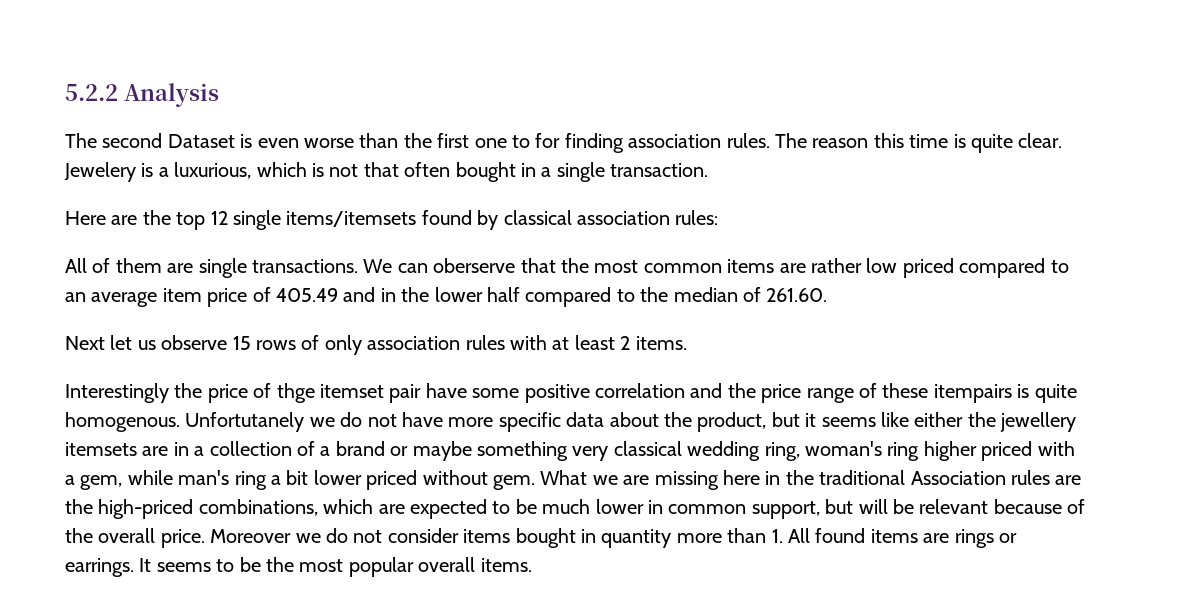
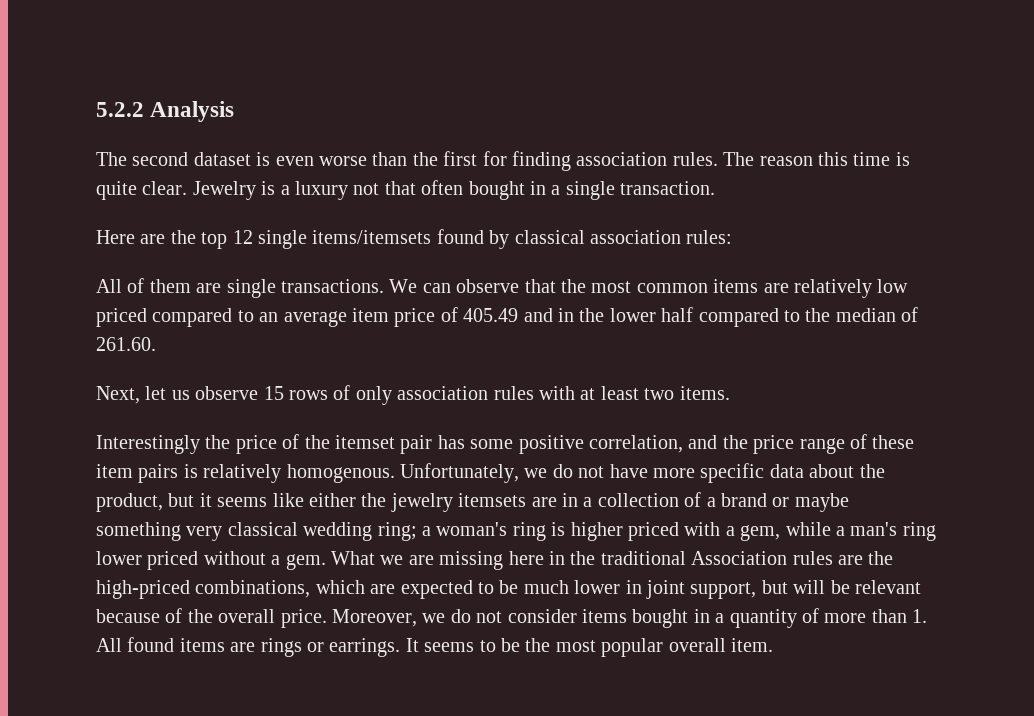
- The second Dataset is even worse than the first one to for finding association rules.
+ The second dataset is even worse than the first for finding association rules.
- Jewelery is a luxurious, which is not that often bought in a single transaction.
+ Jewelry is a luxury not that often bought in a single transaction.
- We can oberserve that the most common items are rather low priced compared to an average item price of 405.49 and in the lower half compared to the median of 261.60.
+ We can observe that the most common items are relatively low priced compared to an average item price of 405.49 and in the lower half compared to the median of 261.60.
- Next let us observe 15 rows of only association rules with at least 2 items.
+ Next, let us observe 15 rows of only association rules with at least two items.
- Interestingly the price of thge itemset pair have some positive correlation and the price range of these itempairs is quite homogenous. Unfortutanely we do not have more specific data about the product, but it seems like either the jewellery itemsets are in a collection of a brand or maybe something very classical wedding ring, woman's ring higher priced with a gem, while man's ring a bit lower priced without gem.
+ Interestingly the price of the itemset pair has some positive correlation, and the price range of these item pairs is relatively homogenous. Unfortunately, we do not have more specific data about the product, but it seems like either the jewelry itemsets are in a collection of a brand or maybe something very classical wedding ring; a woman's ring is higher priced with a gem, while a man's ring lower priced without a gem.
- What we are missing here in the traditional Association rules are the high-priced combinations, which are expected to be much lower in common support, but will be relevant because of the overall price.
+ What we are missing here in the traditional Association rules are the high-priced combinations, which are expected to be much lower in joint support, but will be relevant because of the overall price.
- Moreover we do not consider items bought in quantity more than 1. All found items are rings or earrings.
+ Moreover, we do not consider items bought in a quantity of more than 1. All found items are rings or earrings.
- It seems to be the most popular overall items.
+ It seems to be the most popular overall item.

